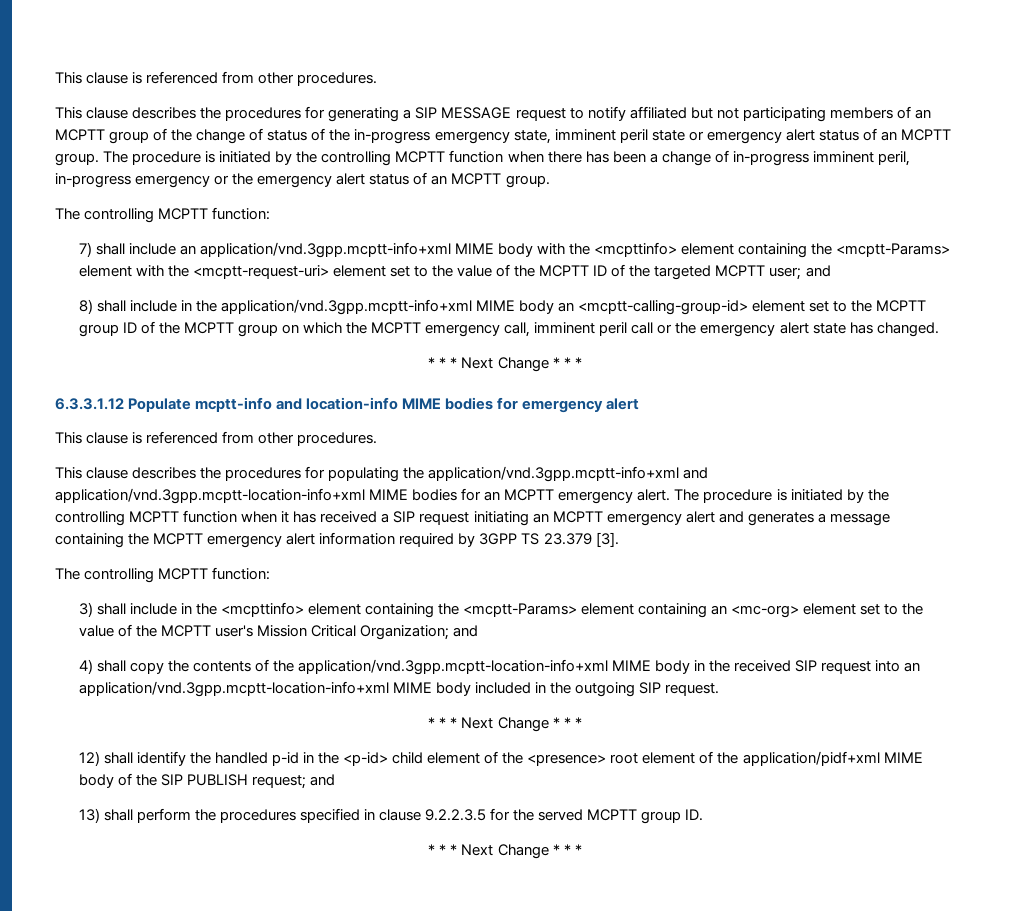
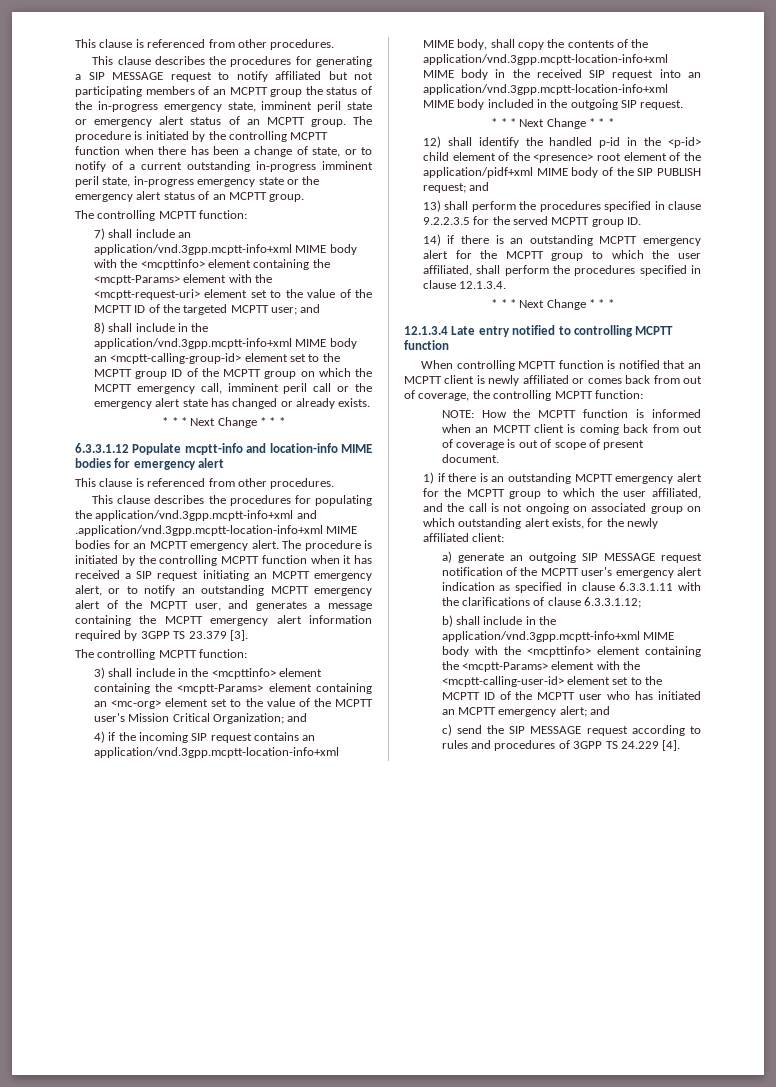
- This clause describes the procedures for generating a SIP MESSAGE request to notify affiliated but not participating members of an MCPTT group of the change of status of the in-progress emergency state, imminent peril state or emergency alert status of an MCPTT group.
+ This clause describes the procedures for generating a SIP MESSAGE request to notify affiliated but not participating members of an MCPTT group the status of the in-progress emergency state, imminent peril state or emergency alert status of an MCPTT group.
- The procedure is initiated by the controlling MCPTT function when there has been a change of in-progress imminent peril, in-progress emergency or the emergency alert status of an MCPTT group.
+ The procedure is initiated by the controlling MCPTT function when there has been a change of state, or to notify of a current outstanding in-progress imminent peril state, in-progress emergency state or the emergency alert status of an MCPTT group.
- 8) shall include in the application/vnd.3gpp.mcptt-info+xml MIME body an <mcptt-calling-group-id> element set to the MCPTT group ID of the MCPTT group on which the MCPTT emergency call, imminent peril call or the emergency alert state has changed.
+ 8) shall include in the application/vnd.3gpp.mcptt-info+xml MIME body an <mcptt-calling-group-id> element set to the MCPTT group ID of the MCPTT group on which the MCPTT emergency call, imminent peril call or the emergency alert state has changed or already exists.
- This clause describes the procedures for populating the application/vnd.3gpp.mcptt-info+xml and application/vnd.3gpp.mcptt-location-info+xml MIME bodies for an MCPTT emergency alert.
+ This clause describes the procedures for populating the application/vnd.3gpp.mcptt-info+xml and .application/vnd.3gpp.mcptt-location-info+xml MIME bodies for an MCPTT emergency alert.
- The procedure is initiated by the controlling MCPTT function when it has received a SIP request initiating an MCPTT emergency alert and generates a message containing the MCPTT emergency alert information required by 3GPP TS 23.379 [3].
+ The procedure is initiated by the controlling MCPTT function when it has received a SIP request initiating an MCPTT emergency alert, or to notify an outstanding MCPTT emergency alert of the MCPTT user, and generates a message containing the MCPTT emergency alert information required by 3GPP TS 23.379 [3].
- 4) shall copy the contents of the application/vnd.3gpp.mcptt-location-info+xml MIME body in the received SIP request into an application/vnd.3gpp.mcptt-location-info+xml MIME body included in the outgoing SIP request.
+ 4) if the incoming SIP request contains an application/vnd.3gpp.mcptt-location-info+xml MIME body, shall copy the contents of the application/vnd.3gpp.mcptt-location-info+xml MIME body in the received SIP request into an application/vnd.3gpp.mcptt-location-info+xml MIME body included in the outgoing SIP request.
  13) shall perform the procedures specified in clause 9.2.2.3.5 for the served MCPTT group ID.
+ 14) if there is an outstanding MCPTT emergency alert for the MCPTT group to which the user affiliated, shall perform the procedures specified in clause 12.1.3.4.
  * * * Next Change * * *
+ 12.1.3.4 Late entry notified to controlling MCPTT function
+ When controlling MCPTT function is notified that an MCPTT client is newly affiliated or comes back from out of coverage, the controlling MCPTT function:
+ NOTE: How the MCPTT function is informed when an MCPTT client is coming back from out of coverage is out of scope of present document.
+ 1) if there is an outstanding MCPTT emergency alert for the MCPTT group to which the user affiliated, and the call is not ongoing on associated group on which outstanding alert exists, for the newly affiliated client:
+ a) generate an outgoing SIP MESSAGE request notification of the MCPTT user's emergency alert indication as specified in clause 6.3.3.1.11 with the clarifications of clause 6.3.3.1.12;
+ b) shall include in the application/vnd.3gpp.mcptt-info+xml MIME body with the <mcpttinfo> element containing the <mcptt-Params> element with the <mcptt-calling-user-id> element set to the MCPTT ID of the MCPTT user who has initiated an MCPTT emergency alert; and
+ c) send the SIP MESSAGE request according to rules and procedures of 3GPP TS 24.229 [4].

